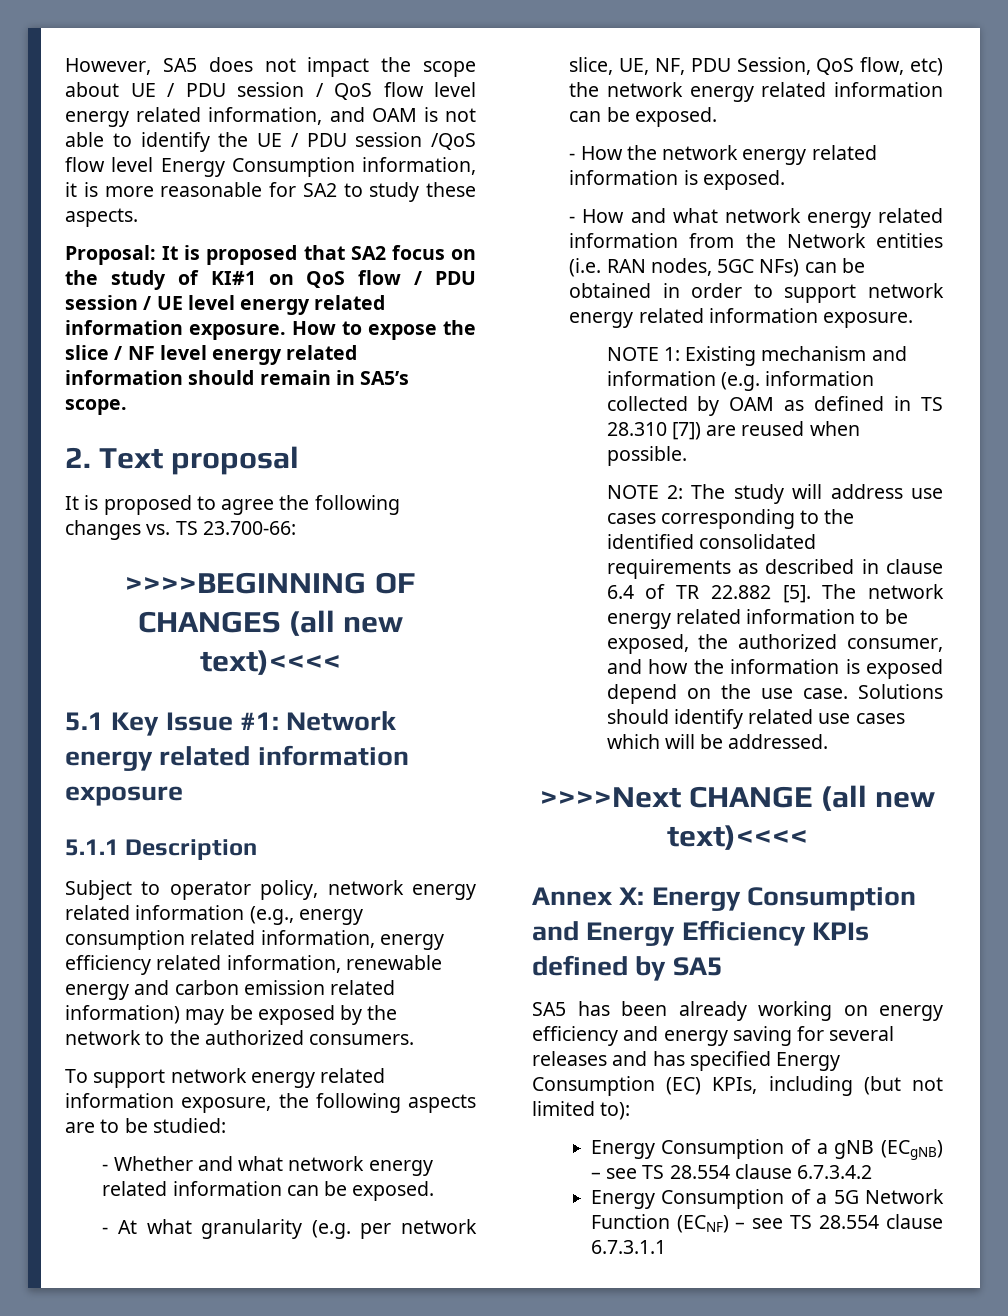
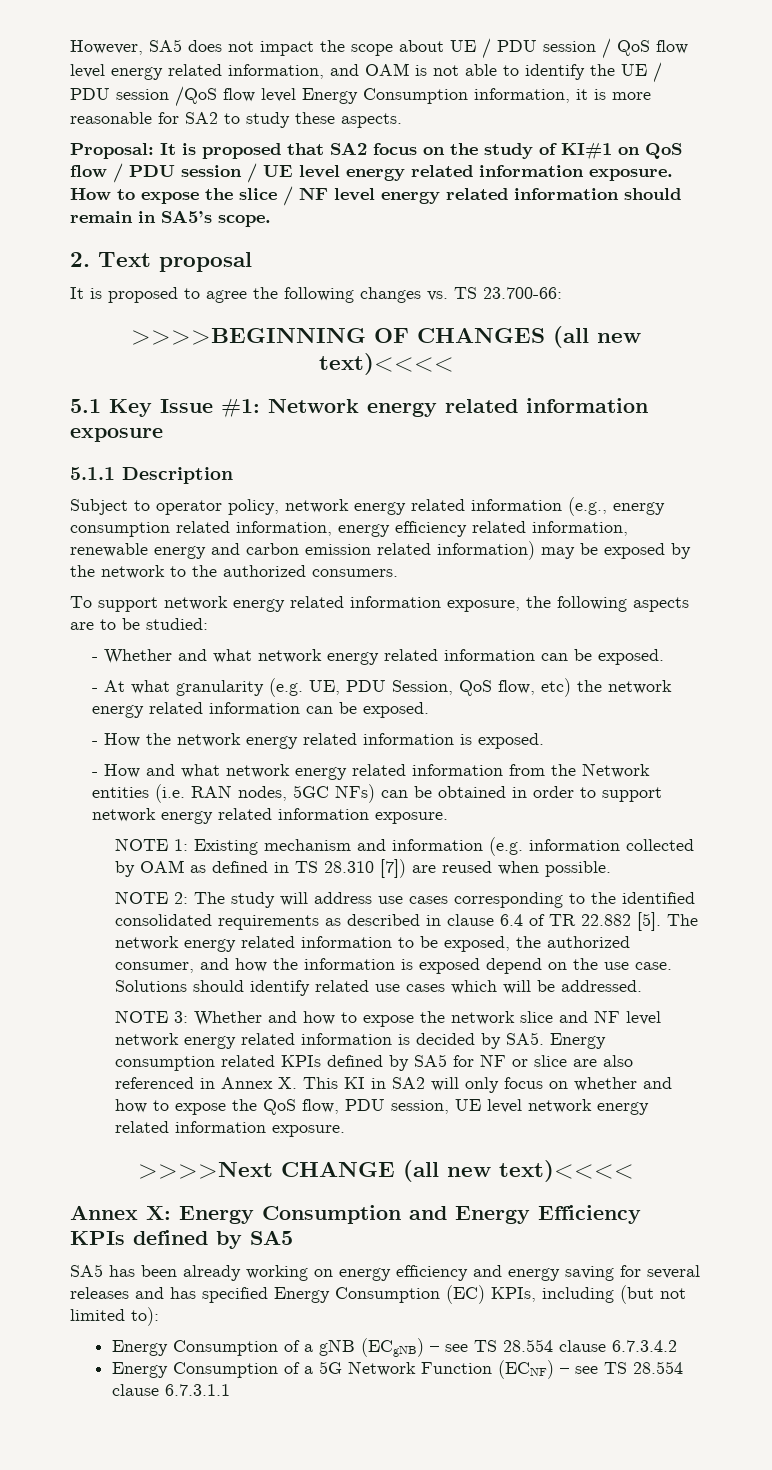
- - At what granularity (e.g. per network slice, UE, NF, PDU Session, QoS flow, etc) the network energy related information can be exposed.
+ - At what granularity (e.g. UE, PDU Session, QoS flow, etc) the network energy related information can be exposed.
+ NOTE 3: Whether and how to expose the network slice and NF level network energy related information is decided by SA5. Energy consumption related KPIs defined by SA5 for NF or slice are also referenced in Annex X. This KI in SA2 will only focus on whether and how to expose the QoS flow, PDU session, UE level network energy related information exposure.

